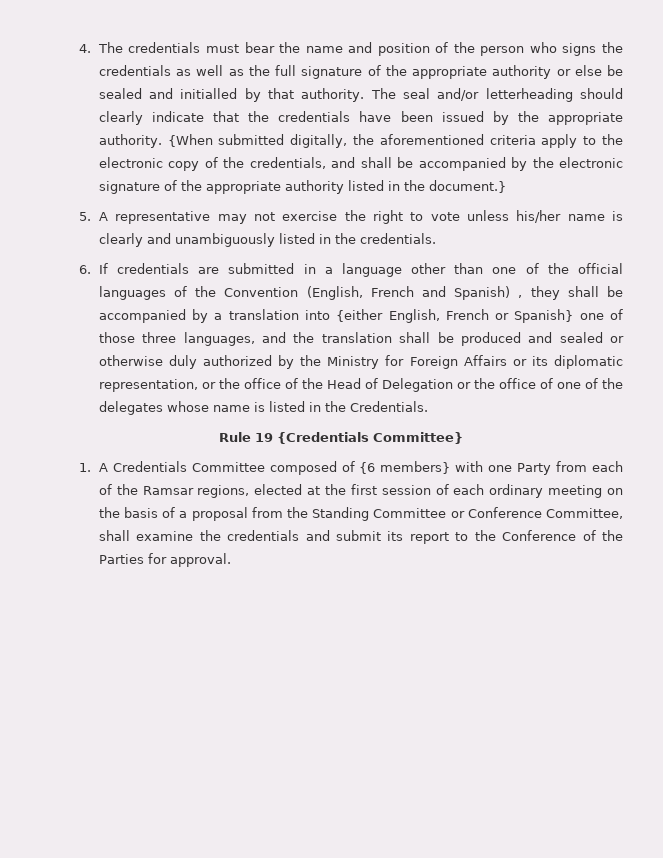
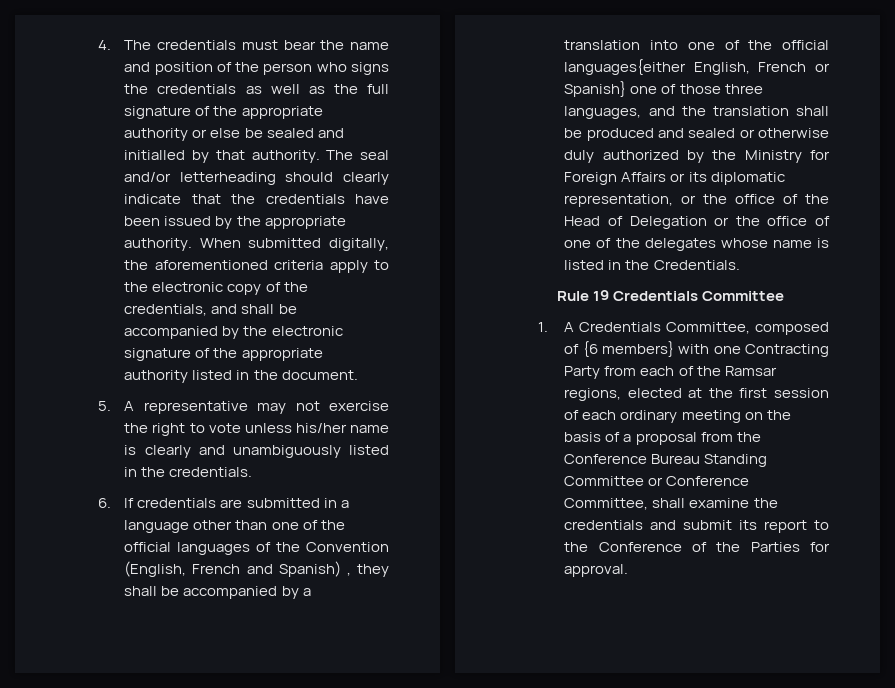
- {When submitted digitally, the aforementioned criteria apply to the electronic copy of the credentials, and shall be accompanied by the electronic signature of the appropriate authority listed in the document.}
+ When submitted digitally, the aforementioned criteria apply to the electronic copy of the credentials, and shall be accompanied by the electronic signature of the appropriate authority listed in the document.
- 6. If credentials are submitted in a language other than one of the official languages of the Convention (English, French and Spanish) , they shall be accompanied by a translation into {either English, French or Spanish} one of those three languages, and the translation shall be produced and sealed or otherwise duly authorized by the Ministry for Foreign Affairs or its diplomatic representation, or the office of the Head of Delegation or the office of one of the delegates whose name is listed in the Credentials.
+ 6. If credentials are submitted in a language other than one of the official languages of the Convention (English, French and Spanish) , they shall be accompanied by a translation into one of the official languages{either English, French or Spanish} one of those three languages, and the translation shall be produced and sealed or otherwise duly authorized by the Ministry for Foreign Affairs or its diplomatic representation, or the office of the Head of Delegation or the office of one of the delegates whose name is listed in the Credentials.
- Rule 19 {Credentials Committee}
+ Rule 19 Credentials Committee
- 1. A Credentials Committee composed of {6 members} with one Party from each of the Ramsar regions, elected at the first session of each ordinary meeting on the basis of a proposal from the Standing Committee or Conference Committee, shall examine the credentials and submit its report to the Conference of the Parties for approval.
+ 1. A Credentials Committee, composed of {6 members} with one Contracting Party from each of the Ramsar regions, elected at the first session of each ordinary meeting on the basis of a proposal from the Conference Bureau Standing Committee or Conference Committee, shall examine the credentials and submit its report to the Conference of the Parties for approval.

